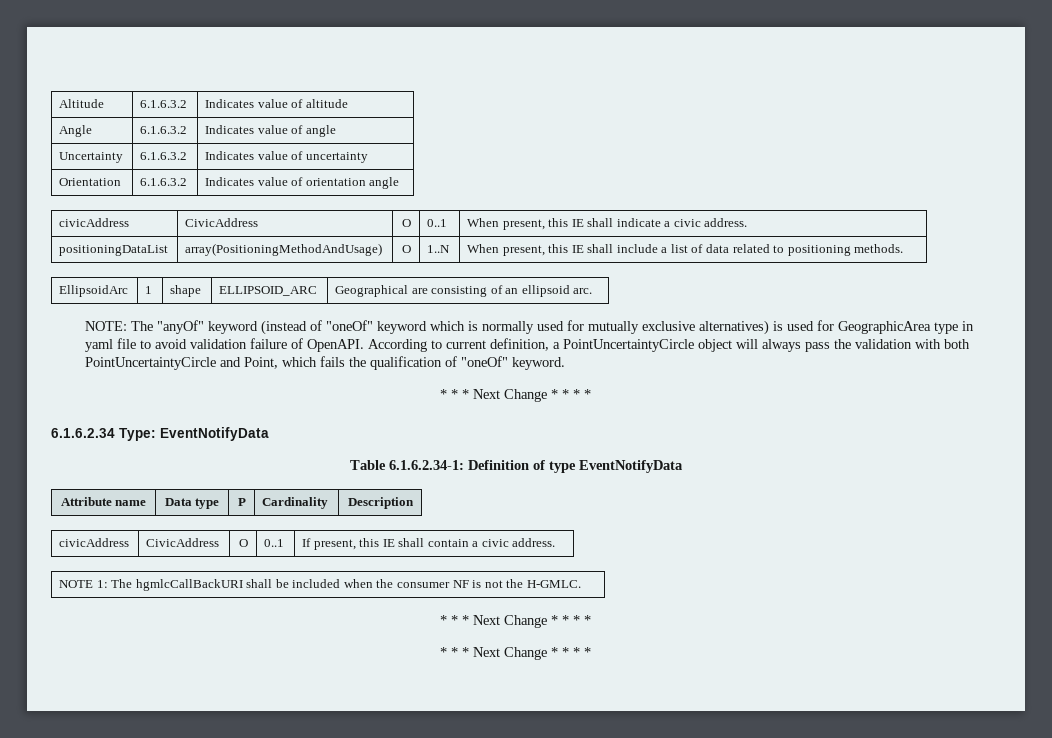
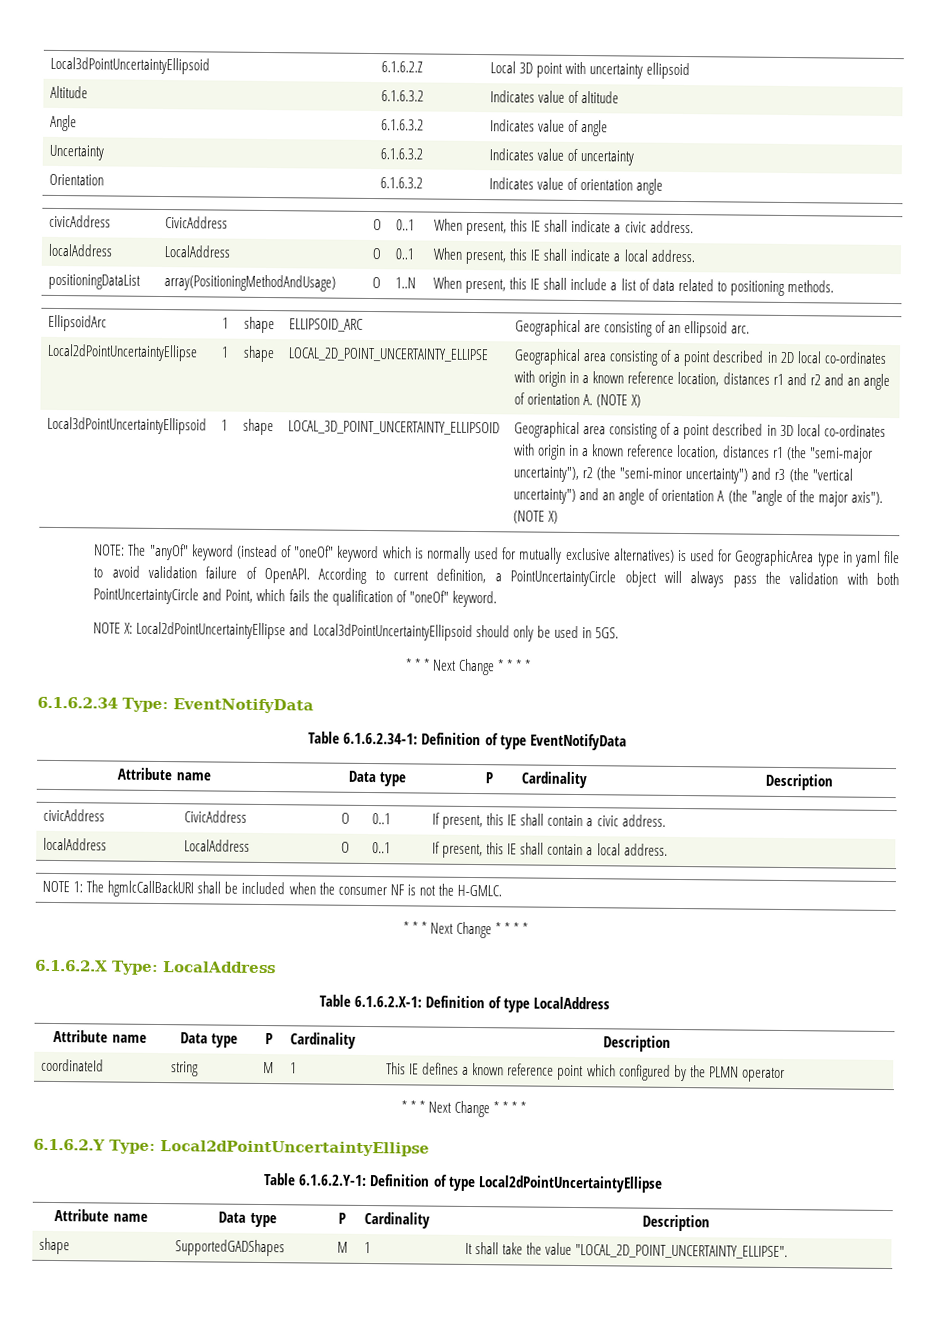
+ Local3dPointUncertaintyEllipsoid | 6.1.6.2.Z | Local 3D point with uncertainty ellipsoid
+ localAddress | LocalAddress | O | 0..1 | When present, this IE shall indicate a local address.
+ Local2dPointUncertaintyEllipse | 1 | shape | LOCAL_2D_POINT_UNCERTAINTY_ELLIPSE | Geographical area consisting of a point described in 2D local co-ordinates with origin in a known reference location, distances r1 and r2 and an angle of orientation A. (NOTE X)
+ Local3dPointUncertaintyEllipsoid | 1 | shape | LOCAL_3D_POINT_UNCERTAINTY_ELLIPSOID | Geographical area consisting of a point described in 3D local co-ordinates with origin in a known reference location, distances r1 (the "semi-major uncertainty"), r2 (the "semi-minor uncertainty") and r3 (the "vertical uncertainty") and an angle of orientation A (the "angle of the major axis"). (NOTE X)
+ NOTE X: Local2dPointUncertaintyEllipse and Local3dPointUncertaintyEllipsoid should only be used in 5GS.
+ localAddress | LocalAddress | O | 0..1 | If present, this IE shall contain a local address.
  NOTE 1: The hgmlcCallBackURI shall be included when the consumer NF is not the H-GMLC.
  * * * Next Change * * * *
+ 6.1.6.2.X Type: LocalAddress
+ Table 6.1.6.2.X-1: Definition of type LocalAddress
+ Attribute name | Data type | P | Cardinality | Description
+ coordinateId | string | M | 1 | This IE defines a known reference point which configured by the PLMN operator
  * * * Next Change * * * *
+ 6.1.6.2.Y Type: Local2dPointUncertaintyEllipse
+ Table 6.1.6.2.Y-1: Definition of type Local2dPointUncertaintyEllipse
+ Attribute name | Data type | P | Cardinality | Description
+ shape | SupportedGADShapes | M | 1 | It shall take the value "LOCAL_2D_POINT_UNCERTAINTY_ELLIPSE".

